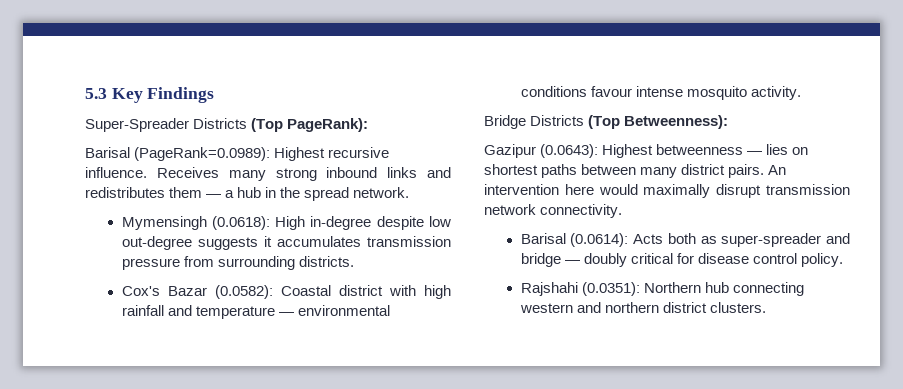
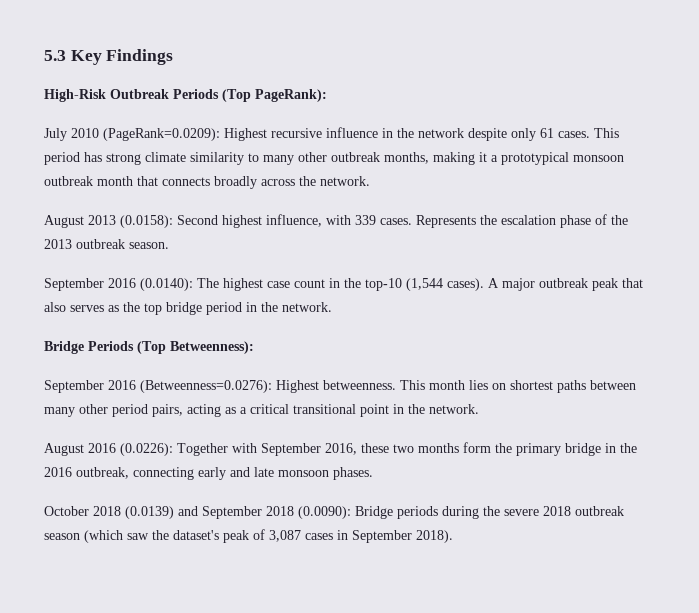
- Super-Spreader Districts (Top PageRank):
+ High-Risk Outbreak Periods (Top PageRank):
- Barisal (PageRank=0.0989): Highest recursive influence. Receives many strong inbound links and redistributes them — a hub in the spread network.
- Mymensingh (0.0618): High in-degree despite low out-degree suggests it accumulates transmission pressure from surrounding districts.
- Cox's Bazar (0.0582): Coastal district with high rainfall and temperature — environmental conditions favour intense mosquito activity.
- Bridge Districts (Top Betweenness):
+ July 2010 (PageRank=0.0209): Highest recursive influence in the network despite only 61 cases. This period has strong climate similarity to many other outbreak months, making it a prototypical monsoon outbreak month that connects broadly across the network.
+ August 2013 (0.0158): Second highest influence, with 339 cases. Represents the escalation phase of the 2013 outbreak season.
+ September 2016 (0.0140): The highest case count in the top-10 (1,544 cases). A major outbreak peak that also serves as the top bridge period in the network.
+ Bridge Periods (Top Betweenness):
- Gazipur (0.0643): Highest betweenness — lies on shortest paths between many district pairs. An intervention here would maximally disrupt transmission network connectivity.
- Barisal (0.0614): Acts both as super-spreader and bridge — doubly critical for disease control policy.
- Rajshahi (0.0351): Northern hub connecting western and northern district clusters.
+ September 2016 (Betweenness=0.0276): Highest betweenness. This month lies on shortest paths between many other period pairs, acting as a critical transitional point in the network.
+ August 2016 (0.0226): Together with September 2016, these two months form the primary bridge in the 2016 outbreak, connecting early and late monsoon phases.
+ October 2018 (0.0139) and September 2018 (0.0090): Bridge periods during the severe 2018 outbreak season (which saw the dataset's peak of 3,087 cases in September 2018).

